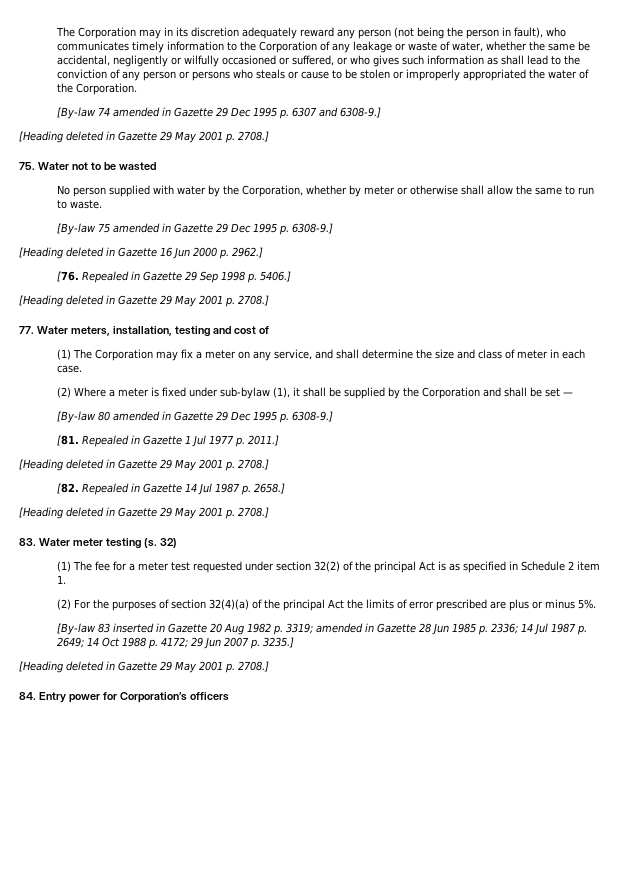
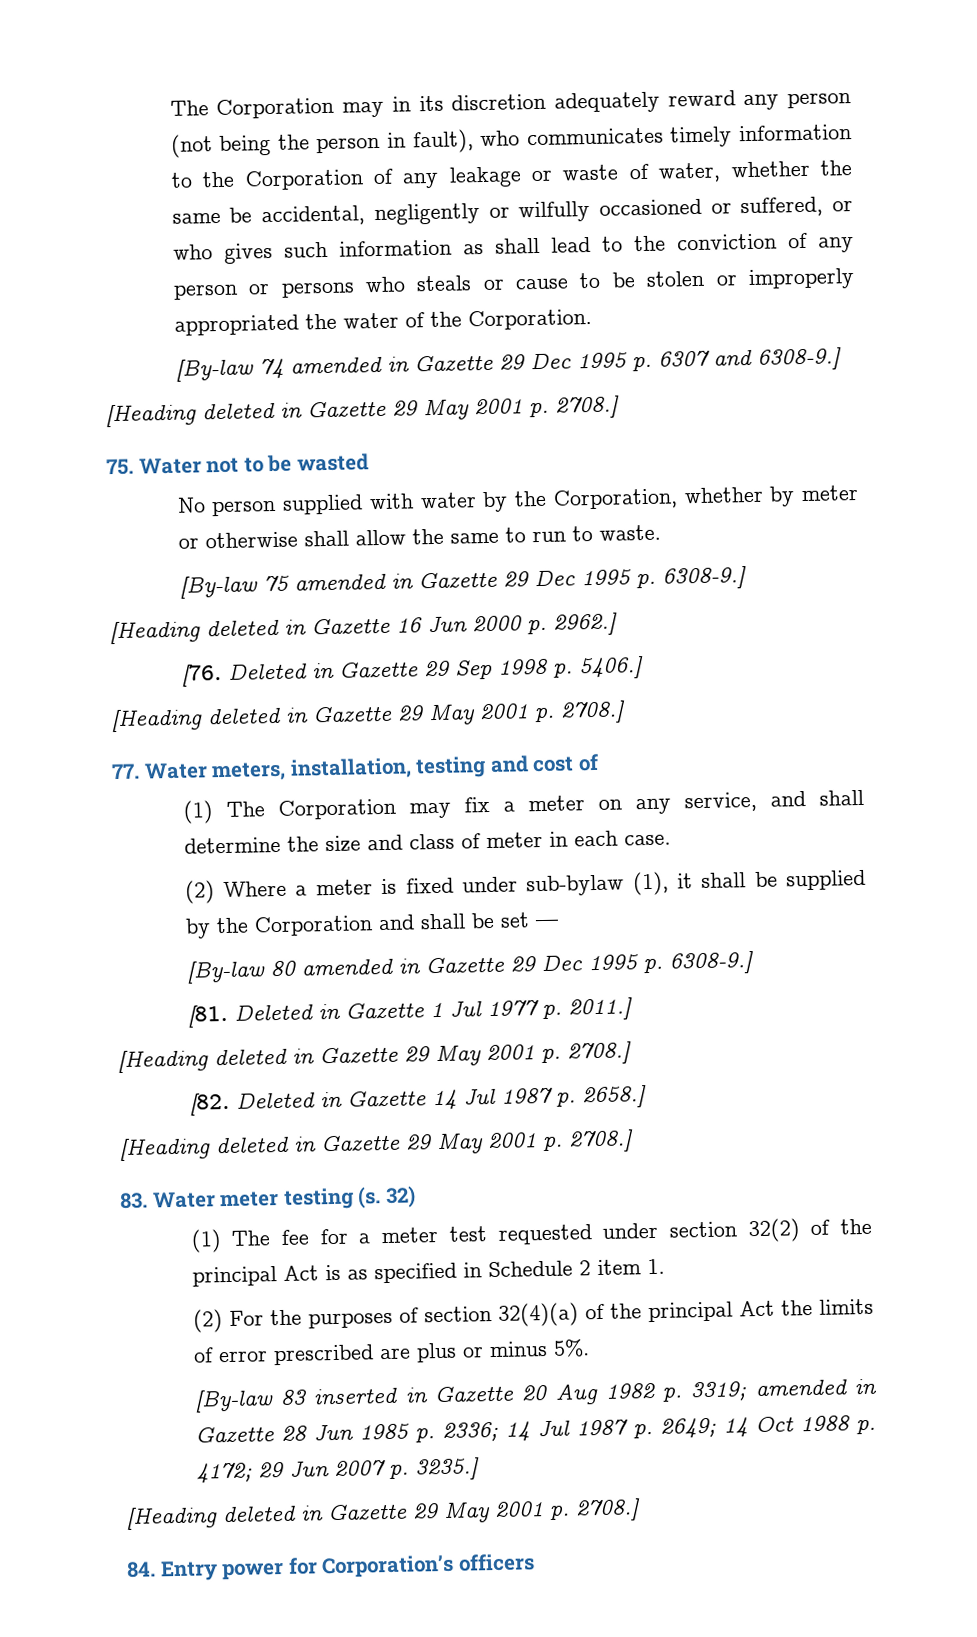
- [76. Repealed in Gazette 29 Sep 1998 p. 5406.]
+ [76. Deleted in Gazette 29 Sep 1998 p. 5406.]
- [81. Repealed in Gazette 1 Jul 1977 p. 2011.]
+ [81. Deleted in Gazette 1 Jul 1977 p. 2011.]
- [82. Repealed in Gazette 14 Jul 1987 p. 2658.]
+ [82. Deleted in Gazette 14 Jul 1987 p. 2658.]

